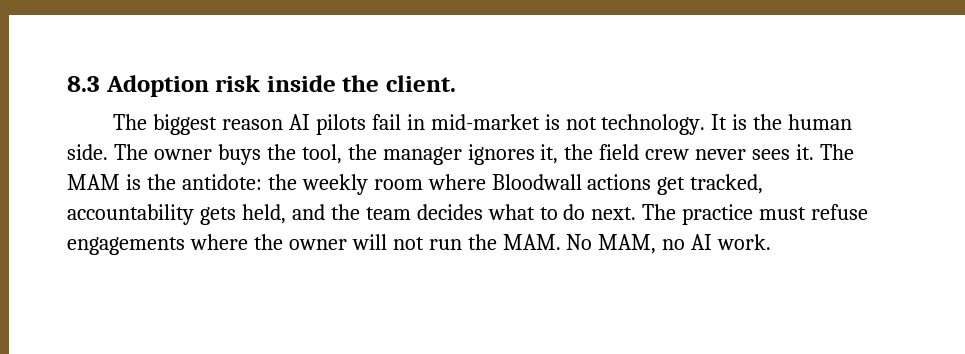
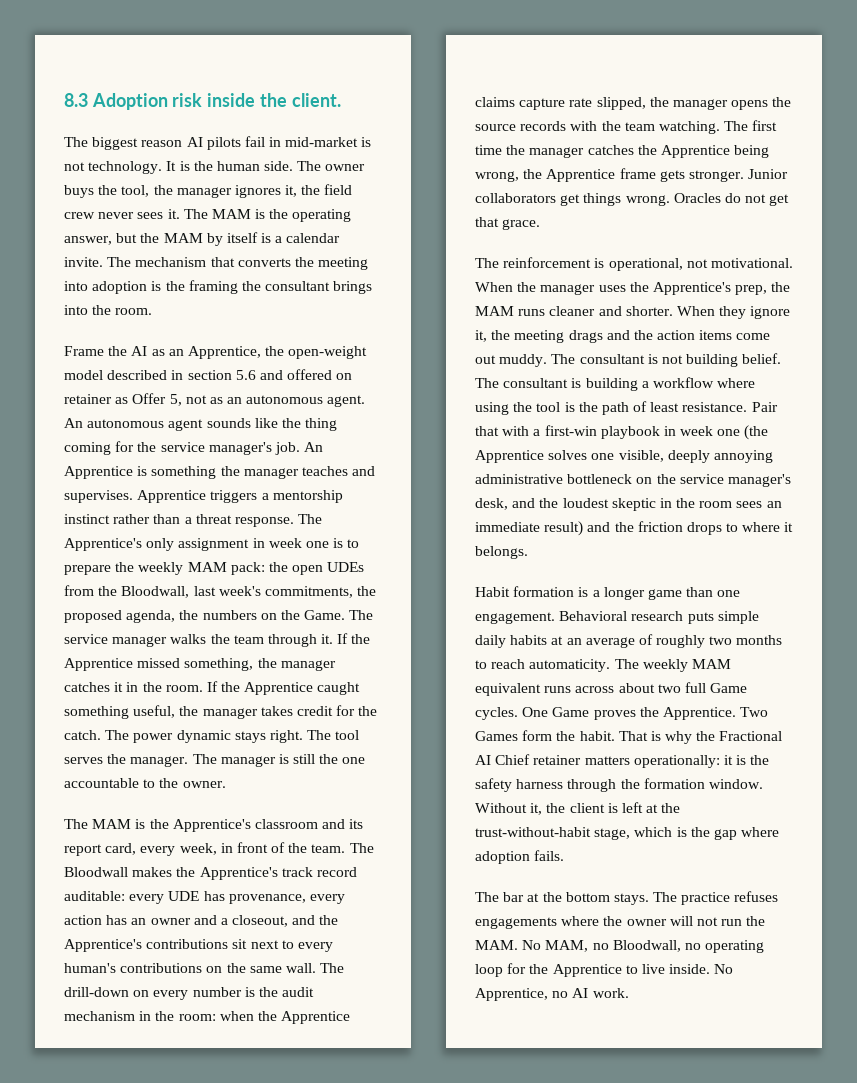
- The MAM is the antidote: the weekly room where Bloodwall actions get tracked, accountability gets held, and the team decides what to do next. The practice must refuse engagements where the owner will not run the MAM. No MAM, no AI work.
+ The MAM is the operating answer, but the MAM by itself is a calendar invite. The mechanism that converts the meeting into adoption is the framing the consultant brings into the room.
+ Frame the AI as an Apprentice, the open-weight model described in section 5.6 and offered on retainer as Offer 5, not as an autonomous agent. An autonomous agent sounds like the thing coming for the service manager's job. An Apprentice is something the manager teaches and supervises. Apprentice triggers a mentorship instinct rather than a threat response. The Apprentice's only assignment in week one is to prepare the weekly MAM pack: the open UDEs from the Bloodwall, last week's commitments, the proposed agenda, the numbers on the Game. The service manager walks the team through it. If the Apprentice missed something, the manager catches it in the room. If the Apprentice caught something useful, the manager takes credit for the catch. The power dynamic stays right. The tool serves the manager. The manager is still the one accountable to the owner.
+ The MAM is the Apprentice's classroom and its report card, every week, in front of the team. The Bloodwall makes the Apprentice's track record auditable: every UDE has provenance, every action has an owner and a closeout, and the Apprentice's contributions sit next to every human's contributions on the same wall. The drill-down on every number is the audit mechanism in the room: when the Apprentice claims capture rate slipped, the manager opens the source records with the team watching. The first time the manager catches the Apprentice being wrong, the Apprentice frame gets stronger. Junior collaborators get things wrong. Oracles do not get that grace.
+ The reinforcement is operational, not motivational. When the manager uses the Apprentice's prep, the MAM runs cleaner and shorter. When they ignore it, the meeting drags and the action items come out muddy. The consultant is not building belief. The consultant is building a workflow where using the tool is the path of least resistance. Pair that with a first-win playbook in week one (the Apprentice solves one visible, deeply annoying administrative bottleneck on the service manager's desk, and the loudest skeptic in the room sees an immediate result) and the friction drops to where it belongs.
+ Habit formation is a longer game than one engagement. Behavioral research puts simple daily habits at an average of roughly two months to reach automaticity. The weekly MAM equivalent runs across about two full Game cycles. One Game proves the Apprentice. Two Games form the habit. That is why the Fractional AI Chief retainer matters operationally: it is the safety harness through the formation window. Without it, the client is left at the trust-without-habit stage, which is the gap where adoption fails.
+ The bar at the bottom stays. The practice refuses engagements where the owner will not run the MAM. No MAM, no Bloodwall, no operating loop for the Apprentice to live inside. No Apprentice, no AI work.

